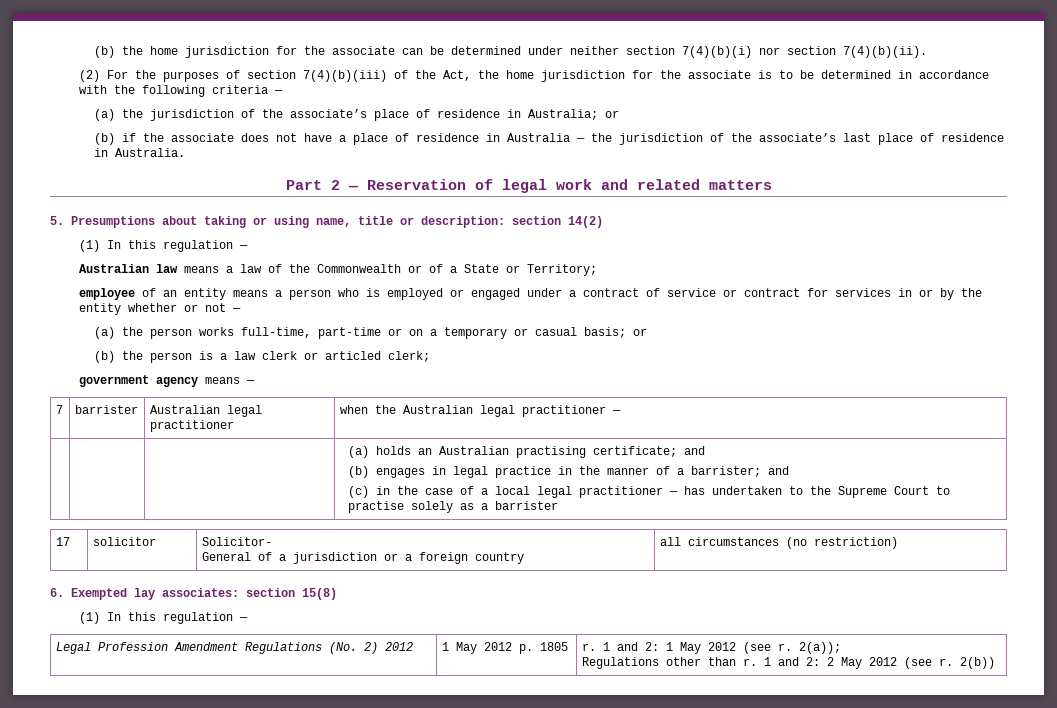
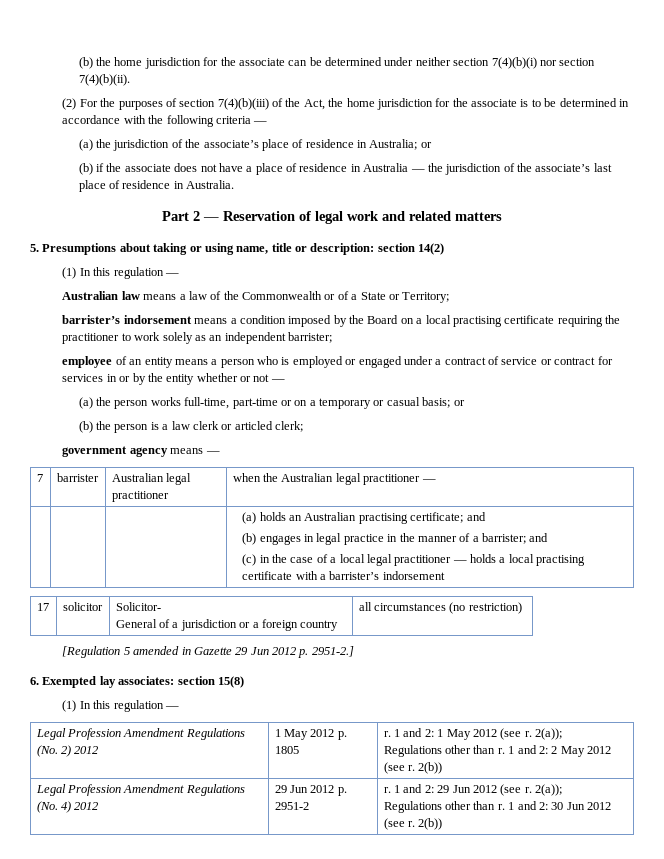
+ barrister’s indorsement means a condition imposed by the Board on a local practising certificate requiring the practitioner to work solely as an independent barrister;
- (c) in the case of a local legal practitioner — has undertaken to the Supreme Court to practise solely as a barrister
+ (c) in the case of a local legal practitioner — holds a local practising certificate with a barrister’s indorsement
+ [Regulation 5 amended in Gazette 29 Jun 2012 p. 2951-2.]
+ Legal Profession Amendment Regulations (No. 4) 2012 | 29 Jun 2012 p. 2951-2 | r. 1 and 2: 29 Jun 2012 (see r. 2(a));
+ Regulations other than r. 1 and 2: 30 Jun 2012 (see r. 2(b))

